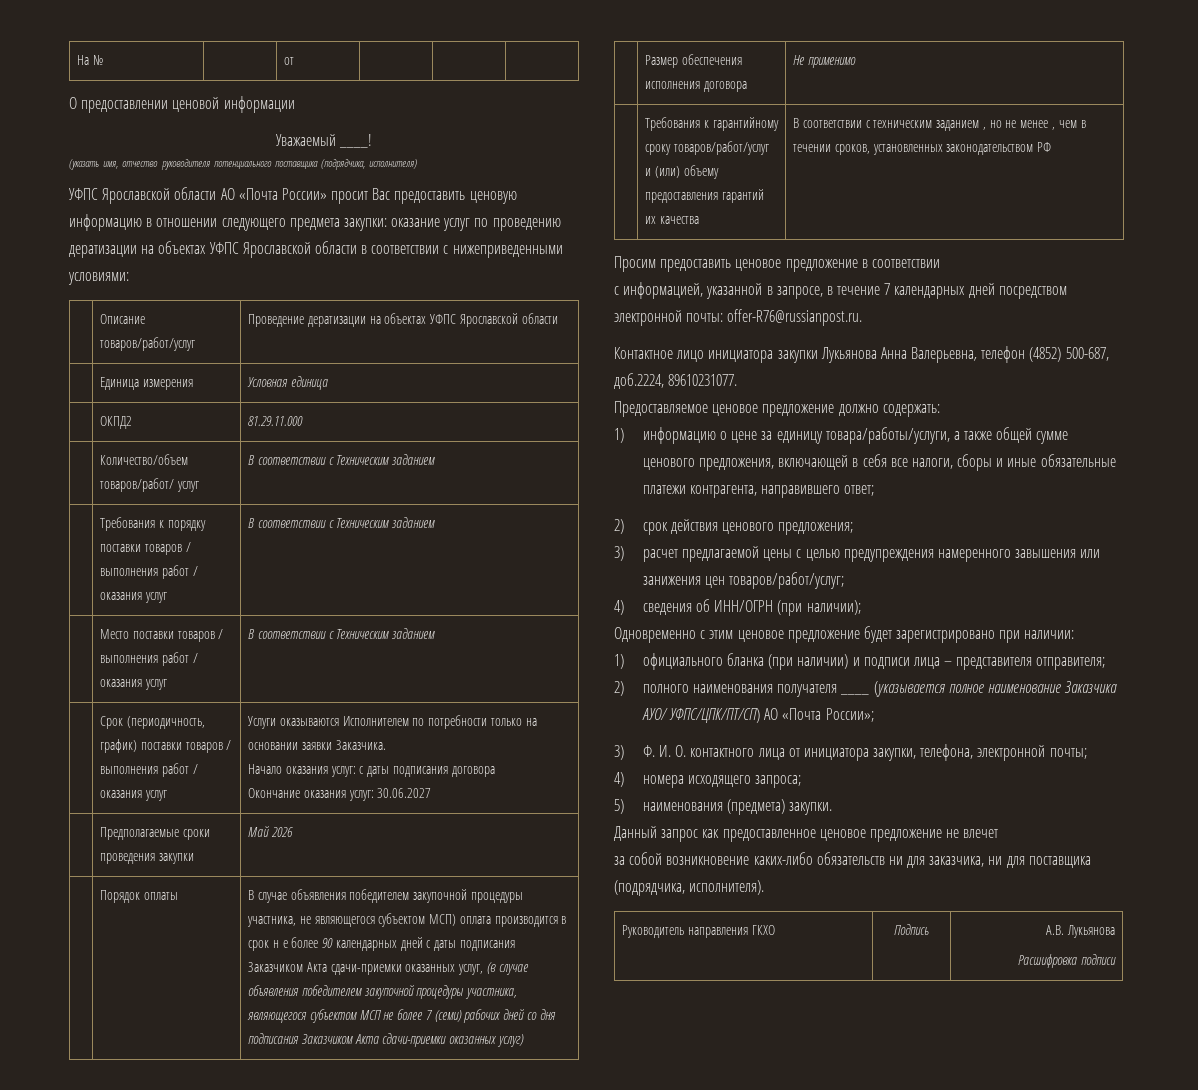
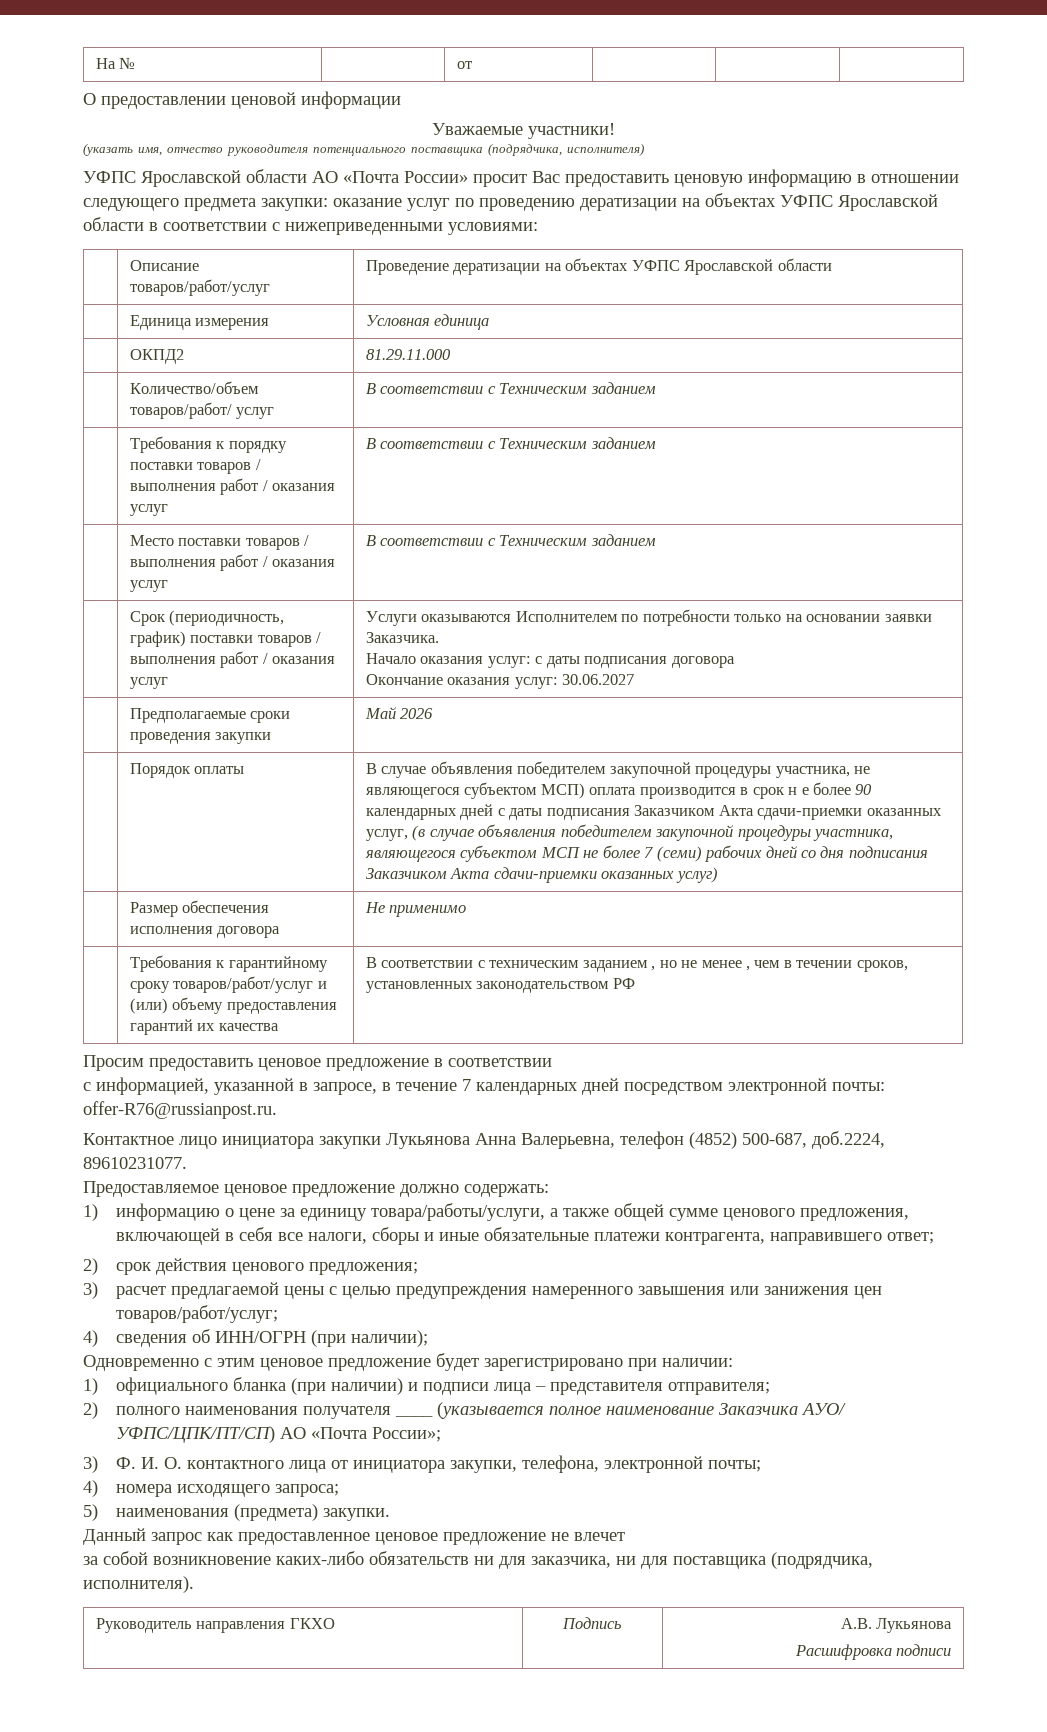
- Уважаемый ____!
+ Уважаемые участники!

